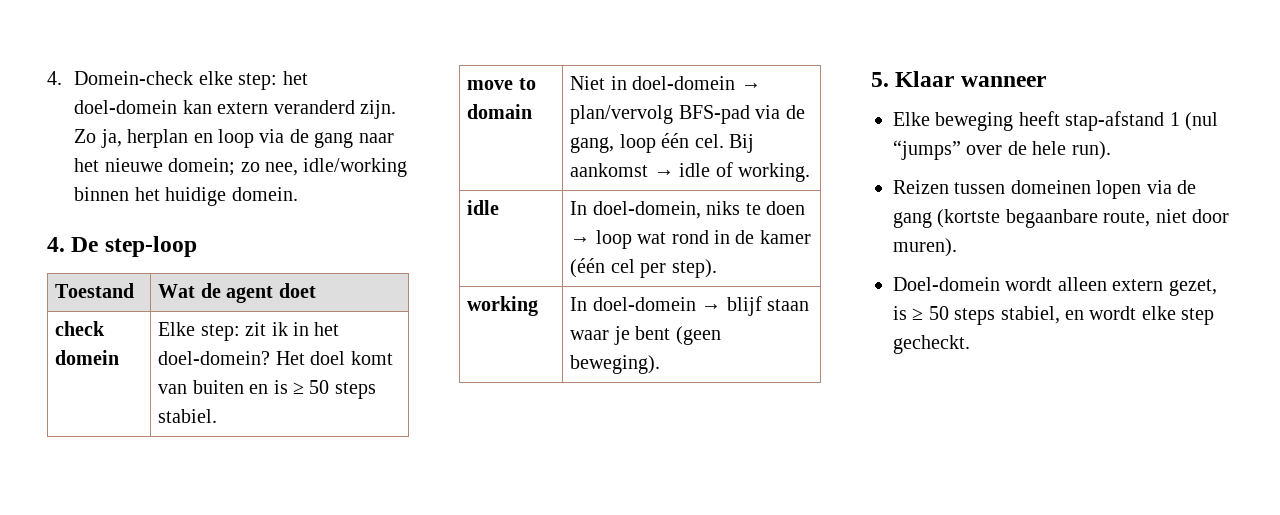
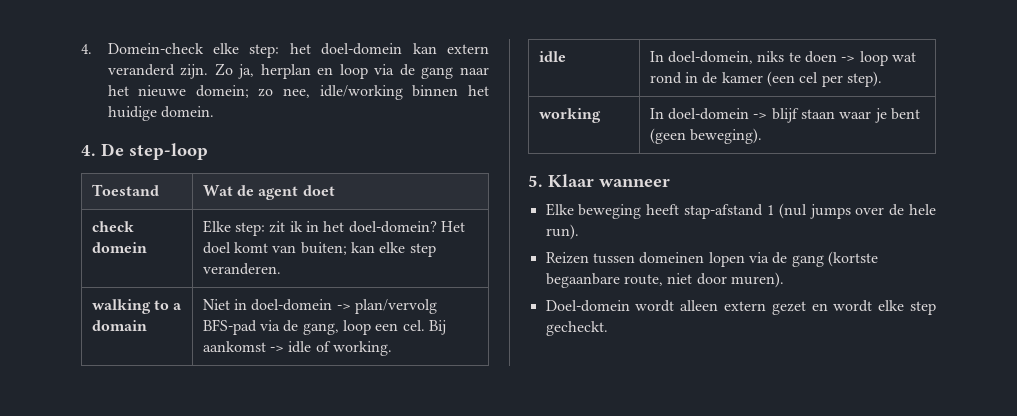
- check domein | Elke step: zit ik in het doel-domein? Het doel komt van buiten en is ≥ 50 steps stabiel.
- move to domain | Niet in doel-domein → plan/vervolg BFS-pad via de gang, loop één cel. Bij aankomst → idle of working.
+ check domein | Elke step: zit ik in het doel-domein? Het doel komt van buiten; kan elke step veranderen.
+ walking to a domain | Niet in doel-domein -> plan/vervolg BFS-pad via de gang, loop een cel. Bij aankomst -> idle of working.
- idle | In doel-domein, niks te doen → loop wat rond in de kamer (één cel per step).
+ idle | In doel-domein, niks te doen -> loop wat rond in de kamer (een cel per step).
- working | In doel-domein → blijf staan waar je bent (geen beweging).
+ working | In doel-domein -> blijf staan waar je bent (geen beweging).
- Elke beweging heeft stap-afstand 1 (nul “jumps” over de hele run).
+ Elke beweging heeft stap-afstand 1 (nul jumps over de hele run).
- Doel-domein wordt alleen extern gezet, is ≥ 50 steps stabiel, en wordt elke step gecheckt.
+ Doel-domein wordt alleen extern gezet en wordt elke step gecheckt.

